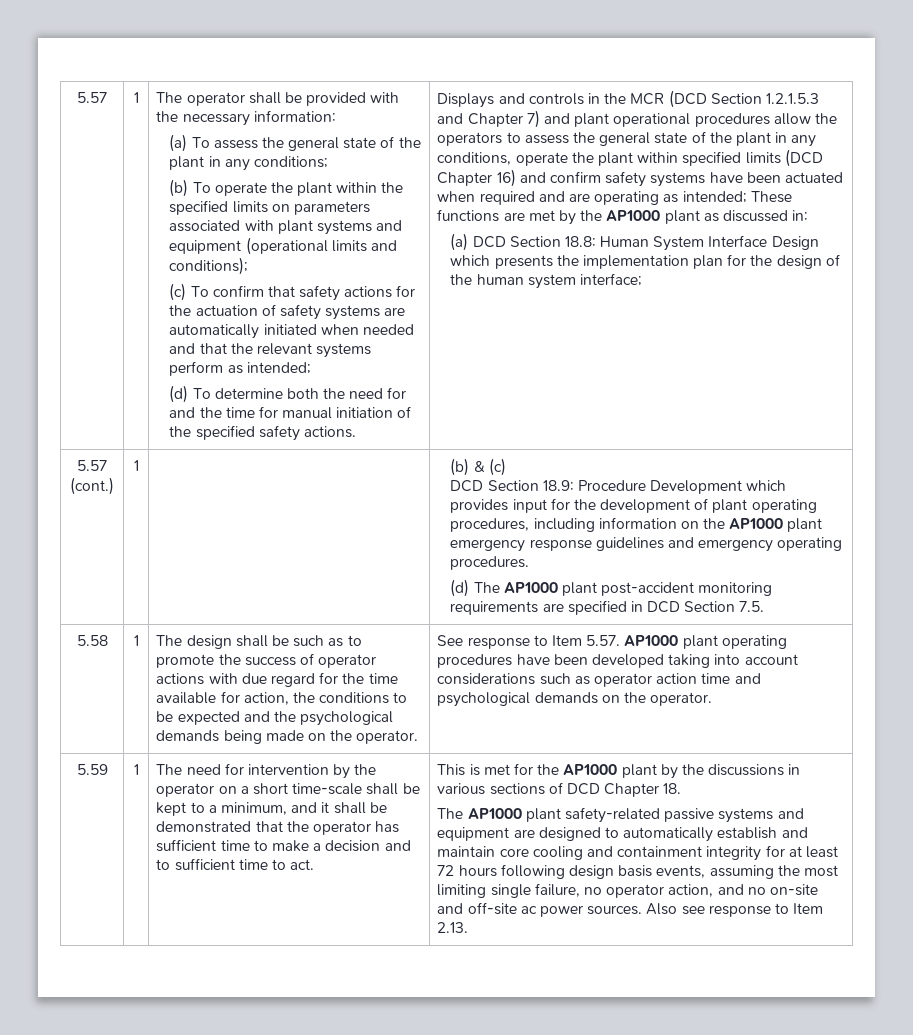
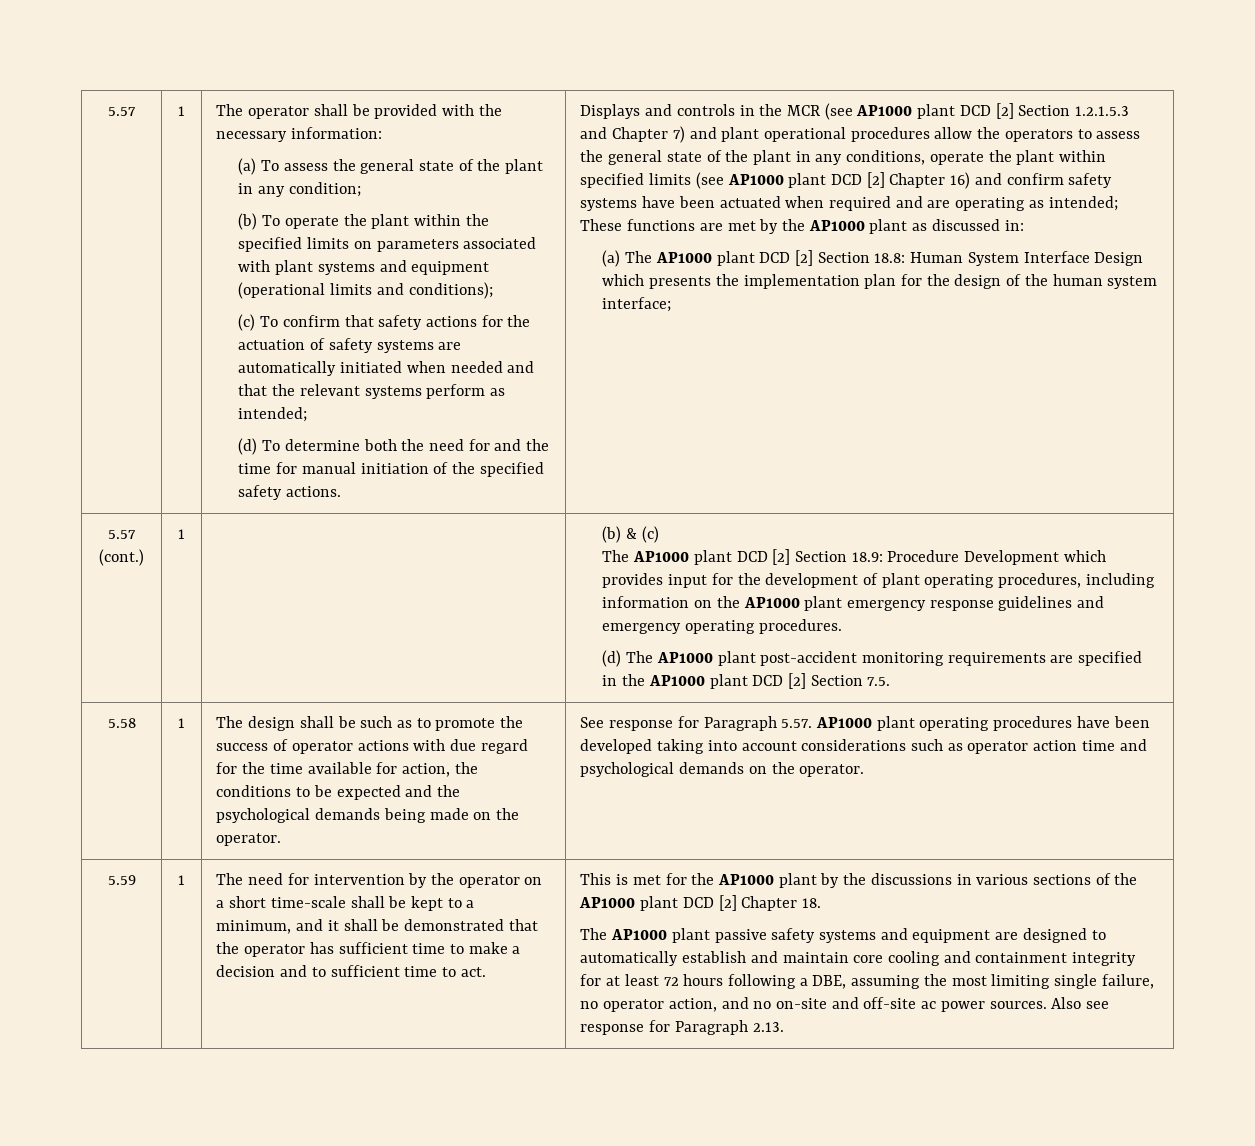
- (a) To assess the general state of the plant in any conditions;
+ (a) To assess the general state of the plant in any condition;
- Displays and controls in the MCR (DCD Section 1.2.1.5.3 and Chapter 7) and plant operational procedures allow the operators to assess the general state of the plant in any conditions, operate the plant within specified limits (DCD Chapter 16) and confirm safety systems have been actuated when required and are operating as intended;
+ Displays and controls in the MCR (see AP1000 plant DCD [2] Section 1.2.1.5.3 and Chapter 7) and plant operational procedures allow the operators to assess the general state of the plant in any conditions, operate the plant within specified limits (see AP1000 plant DCD [2] Chapter 16) and confirm safety systems have been actuated when required and are operating as intended;
- (a) DCD Section 18.8: Human System Interface Design which presents the implementation plan for the design of the human system interface;
+ (a) The AP1000 plant DCD [2] Section 18.8: Human System Interface Design which presents the implementation plan for the design of the human system interface;
- DCD Section 18.9: Procedure Development which provides input for the development of plant operating procedures, including information on the AP1000 plant emergency response guidelines and emergency operating procedures.
+ The AP1000 plant DCD [2] Section 18.9: Procedure Development which provides input for the development of plant operating procedures, including information on the AP1000 plant emergency response guidelines and emergency operating procedures.
- (d) The AP1000 plant post-accident monitoring requirements are specified in DCD Section 7.5.
+ (d) The AP1000 plant post-accident monitoring requirements are specified in the AP1000 plant DCD [2] Section 7.5.
- See response to Item 5.57. AP1000 plant operating procedures have been developed taking into account considerations such as operator action time and psychological demands on the operator.
+ See response for Paragraph 5.57. AP1000 plant operating procedures have been developed taking into account considerations such as operator action time and psychological demands on the operator.
- This is met for the AP1000 plant by the discussions in various sections of DCD Chapter 18.
+ This is met for the AP1000 plant by the discussions in various sections of the AP1000 plant DCD [2] Chapter 18.
- The AP1000 plant safety-related passive systems and equipment are designed to automatically establish and maintain core cooling and containment integrity for at least 72 hours following design basis events, assuming the most limiting single failure, no operator action, and no on-site and off-site ac power sources.
+ The AP1000 plant passive safety systems and equipment are designed to automatically establish and maintain core cooling and containment integrity for at least 72 hours following a DBE, assuming the most limiting single failure, no operator action, and no on-site and off-site ac power sources.
- Also see response to Item 2.13.
+ Also see response for Paragraph 2.13.

